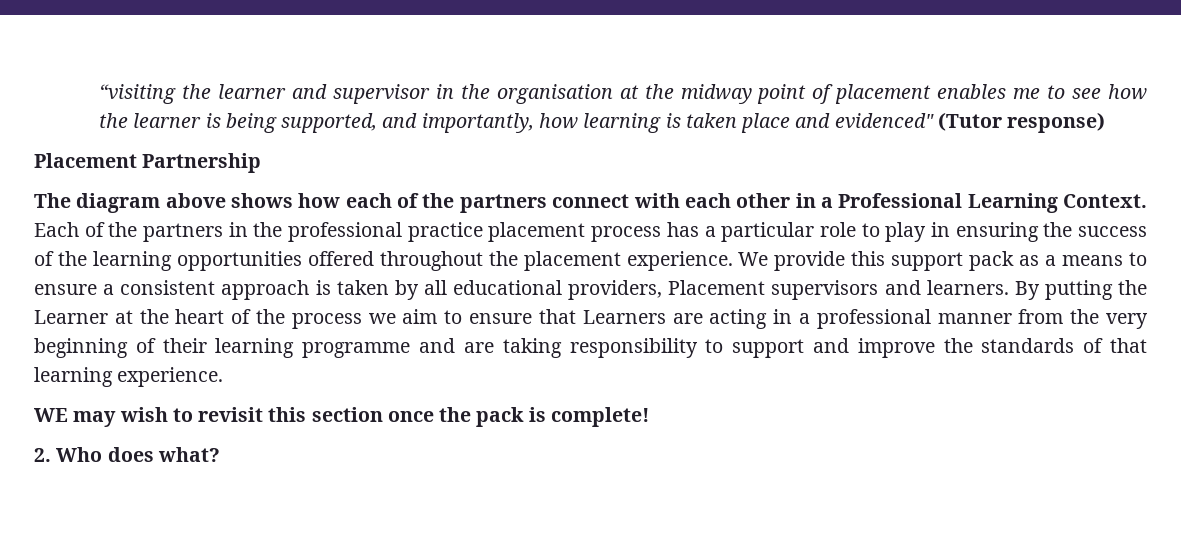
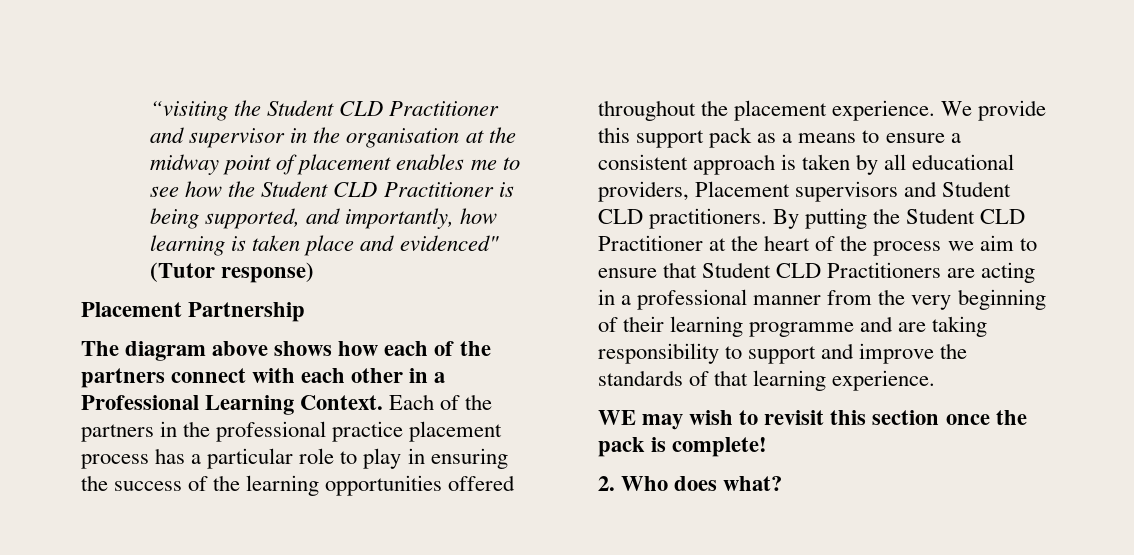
- “visiting the learner and supervisor in the organisation at the midway point of placement enables me to see how the learner is being supported, and importantly, how learning is taken place and evidenced" (Tutor response)
+ “visiting the Student CLD Practitioner and supervisor in the organisation at the midway point of placement enables me to see how the Student CLD Practitioner is being supported, and importantly, how learning is taken place and evidenced" (Tutor response)
- We provide this support pack as a means to ensure a consistent approach is taken by all educational providers, Placement supervisors and learners. By putting the Learner at the heart of the process we aim to ensure that Learners are acting in a professional manner from the very beginning of their learning programme and are taking responsibility to support and improve the standards of that learning experience.
+ We provide this support pack as a means to ensure a consistent approach is taken by all educational providers, Placement supervisors and Student CLD practitioners. By putting the Student CLD Practitioner at the heart of the process we aim to ensure that Student CLD Practitioners are acting in a professional manner from the very beginning of their learning programme and are taking responsibility to support and improve the standards of that learning experience.

